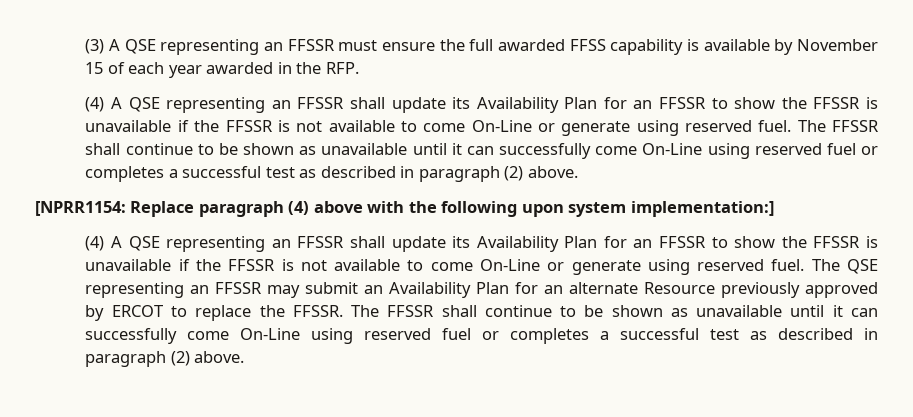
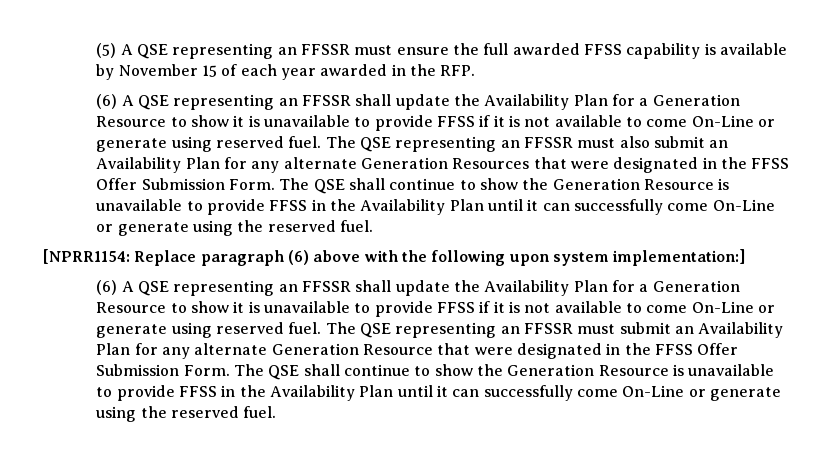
- (3) A QSE representing an FFSSR must ensure the full awarded FFSS capability is available by November 15 of each year awarded in the RFP.
- (4) A QSE representing an FFSSR shall update its Availability Plan for an FFSSR to show the FFSSR is unavailable if the FFSSR is not available to come On-Line or generate using reserved fuel. The FFSSR shall continue to be shown as unavailable until it can successfully come On-Line using reserved fuel or completes a successful test as described in paragraph (2) above.
- [NPRR1154: Replace paragraph (4) above with the following upon system implementation:]
- (4) A QSE representing an FFSSR shall update its Availability Plan for an FFSSR to show the FFSSR is unavailable if the FFSSR is not available to come On-Line or generate using reserved fuel.
+ (5) A QSE representing an FFSSR must ensure the full awarded FFSS capability is available by November 15 of each year awarded in the RFP.
+ (6) A QSE representing an FFSSR shall update the Availability Plan for a Generation Resource to show it is unavailable to provide FFSS if it is not available to come On-Line or generate using reserved fuel.
- The QSE representing an FFSSR may submit an Availability Plan for an alternate Resource previously approved by ERCOT to replace the FFSSR. The FFSSR shall continue to be shown as unavailable until it can successfully come On-Line using reserved fuel or completes a successful test as described in paragraph (2) above.
+ The QSE representing an FFSSR must also submit an Availability Plan for any alternate Generation Resources that were designated in the FFSS Offer Submission Form. The QSE shall continue to show the Generation Resource is unavailable to provide FFSS in the Availability Plan until it can successfully come On-Line or generate using the reserved fuel.
+ [NPRR1154: Replace paragraph (6) above with the following upon system implementation:]
+ (6) A QSE representing an FFSSR shall update the Availability Plan for a Generation Resource to show it is unavailable to provide FFSS if it is not available to come On-Line or generate using reserved fuel. The QSE representing an FFSSR must submit an Availability Plan for any alternate Generation Resource that were designated in the FFSS Offer Submission Form. The QSE shall continue to show the Generation Resource is unavailable to provide FFSS in the Availability Plan until it can successfully come On-Line or generate using the reserved fuel.

